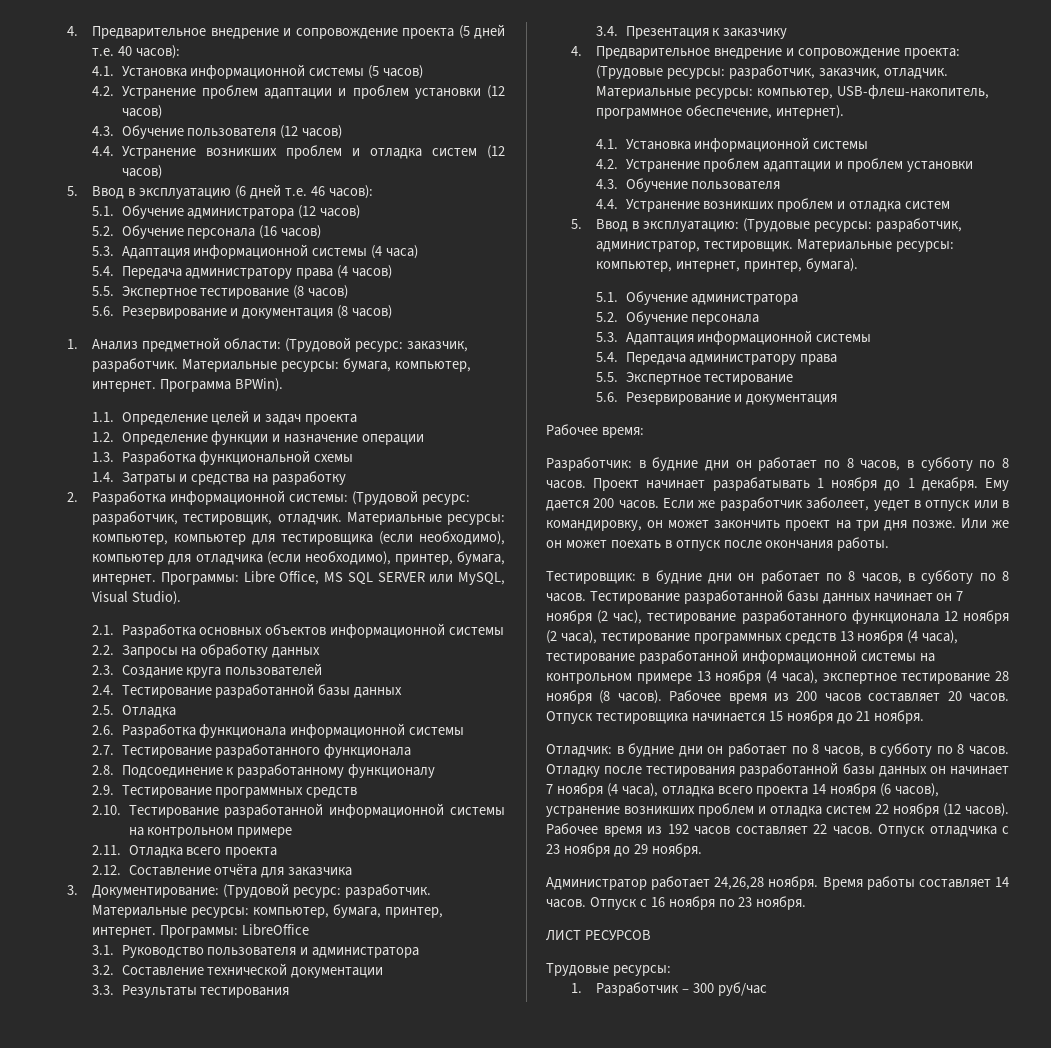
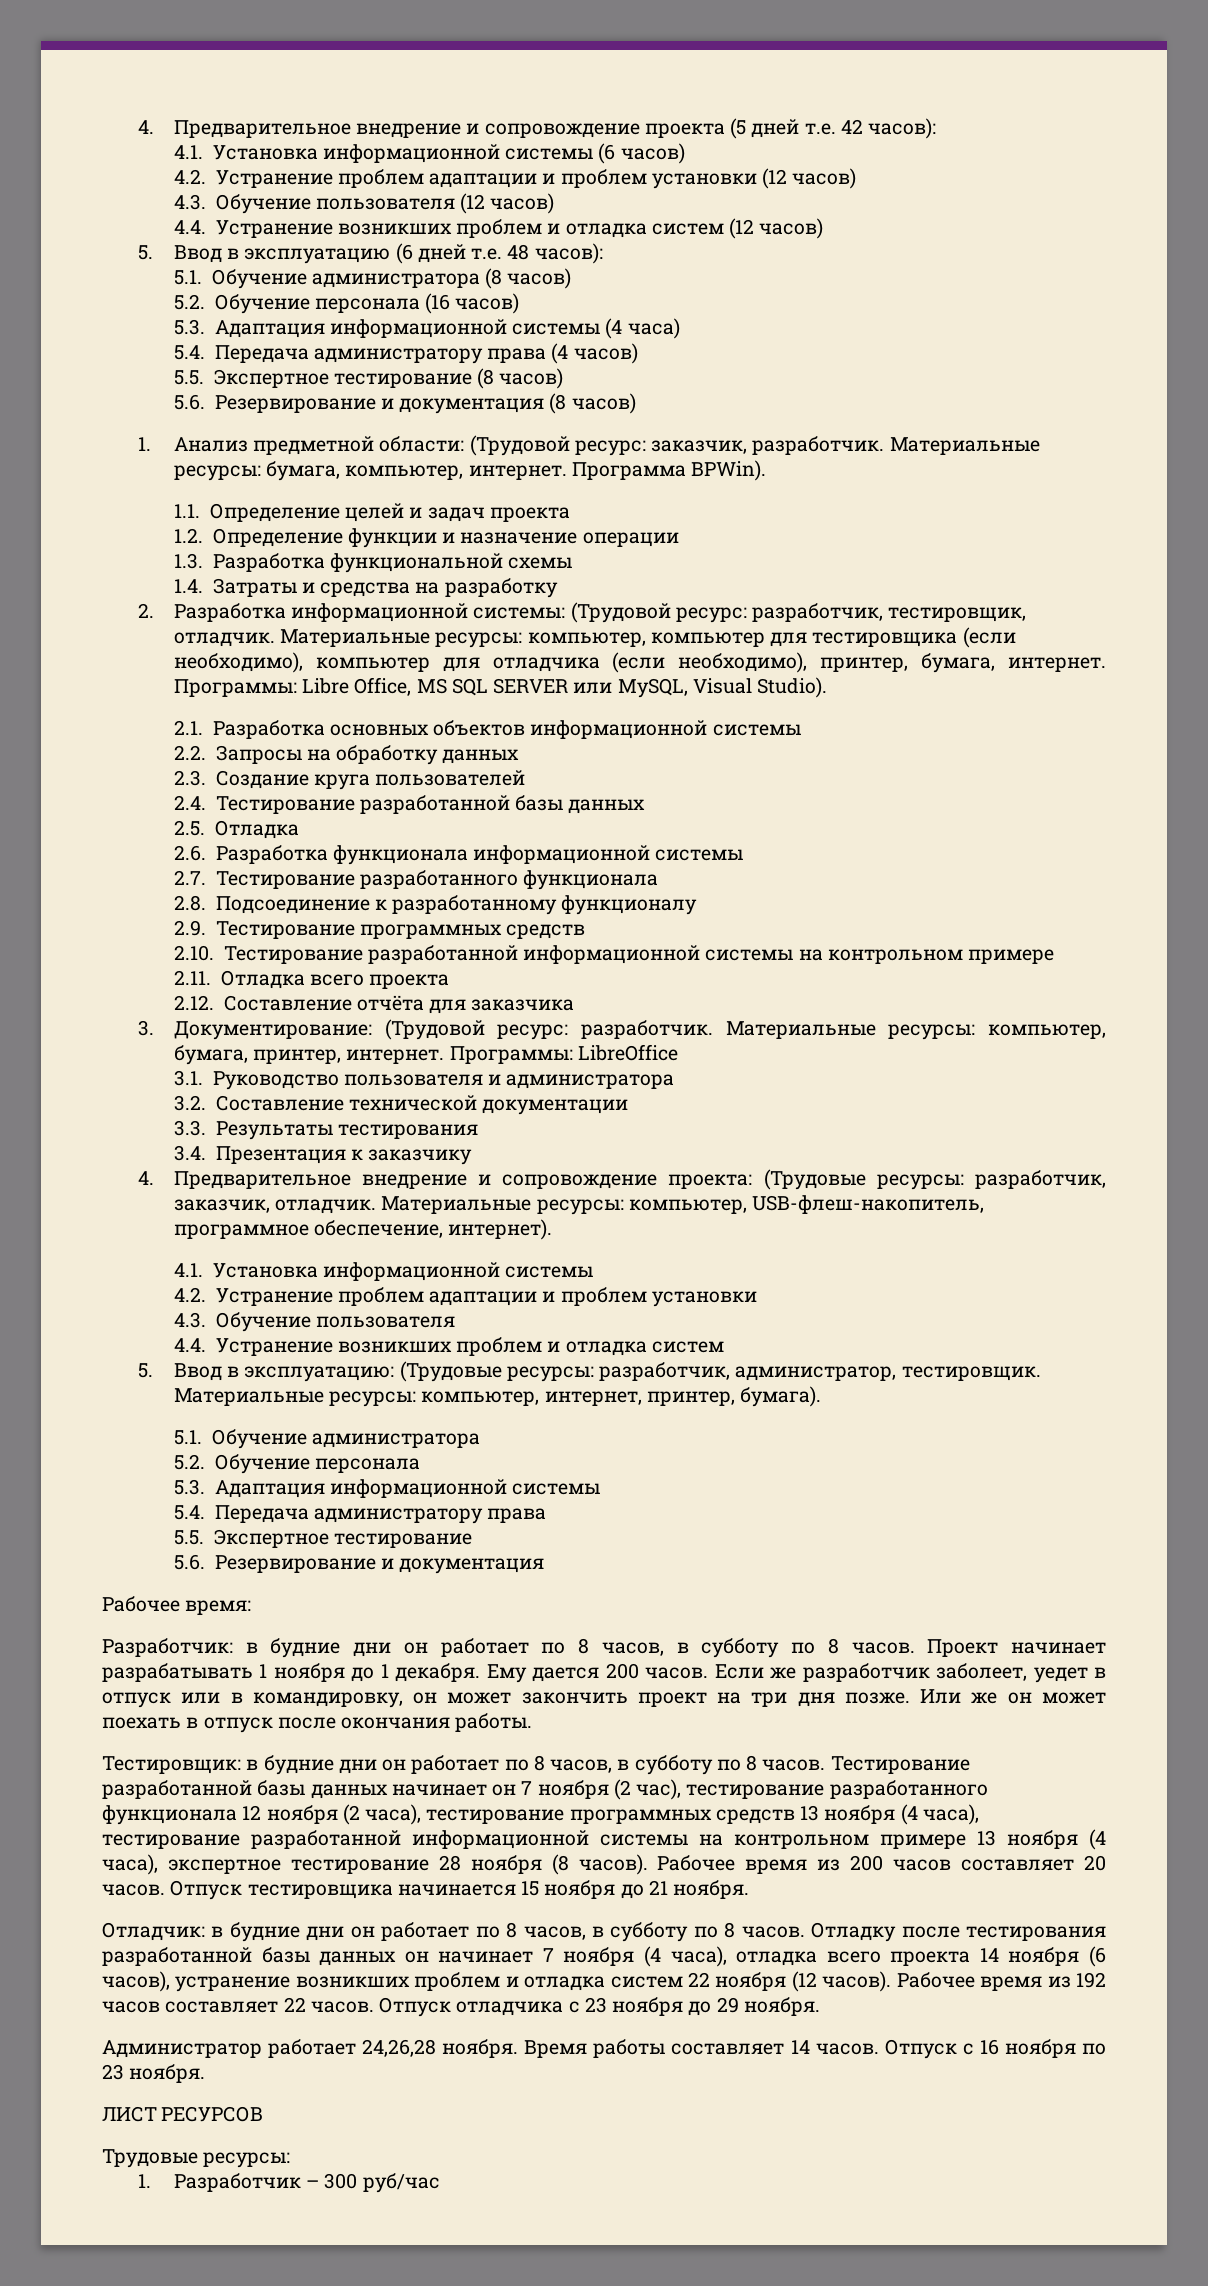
- 4. Предварительное внедрение и сопровождение проекта (5 дней т.е. 40 часов):
+ 4. Предварительное внедрение и сопровождение проекта (5 дней т.е. 42 часов):
- 4.1. Установка информационной системы (5 часов)
+ 4.1. Установка информационной системы (6 часов)
- 5. Ввод в эксплуатацию (6 дней т.е. 46 часов):
+ 5. Ввод в эксплуатацию (6 дней т.е. 48 часов):
- 5.1. Обучение администратора (12 часов)
+ 5.1. Обучение администратора (8 часов)

